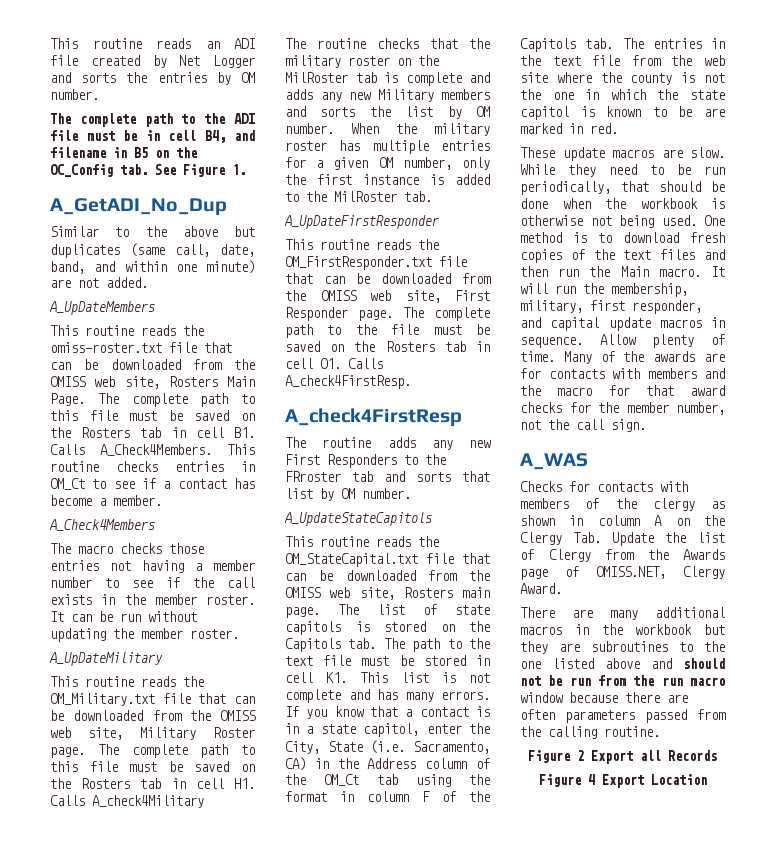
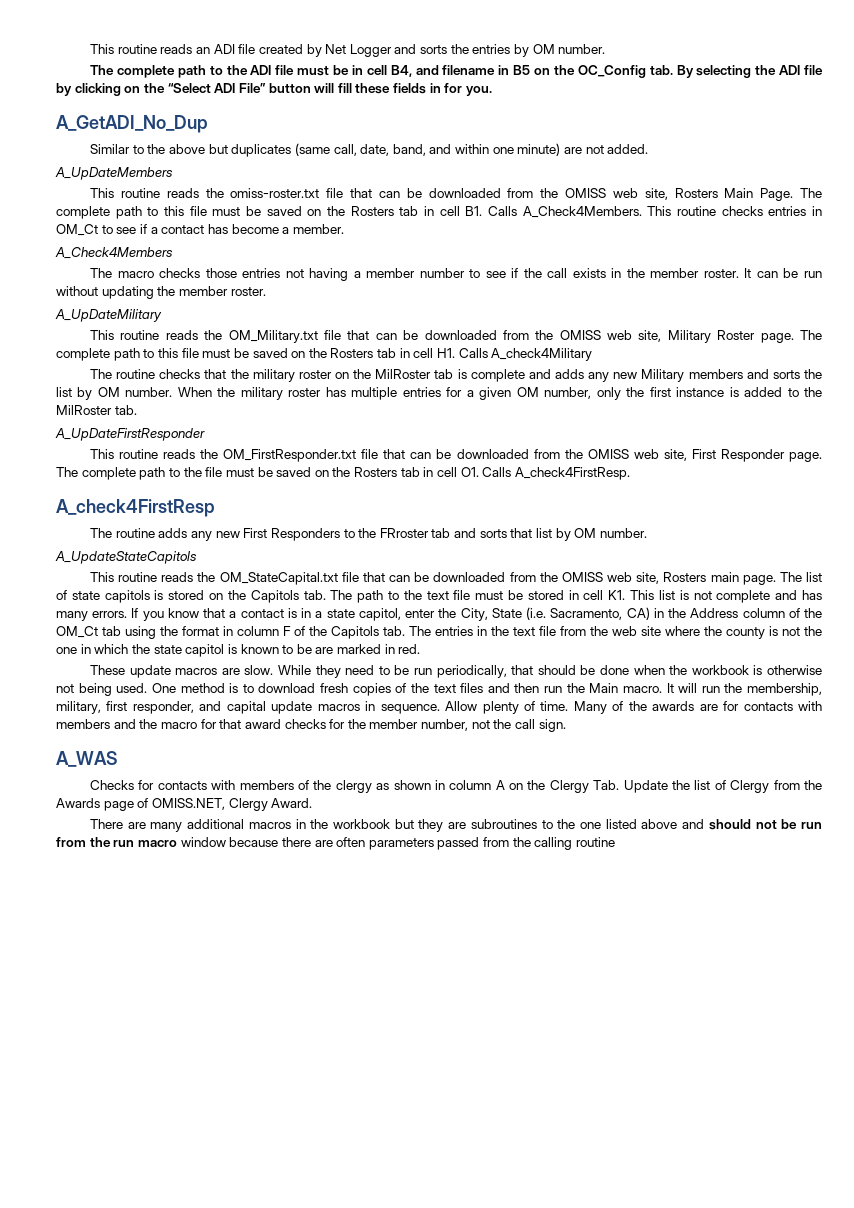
- The complete path to the ADI file must be in cell B4, and filename in B5 on the OC_Config tab. See Figure 1.
+ The complete path to the ADI file must be in cell B4, and filename in B5 on the OC_Config tab. By selecting the ADI file by clicking on the “Select ADI File” button will fill these fields in for you.
- There are many additional macros in the workbook but they are subroutines to the one listed above and should not be run from the run macro window because there are often parameters passed from the calling routine.
- Figure 2 Export all Records
- Figure 4 Export Location
+ There are many additional macros in the workbook but they are subroutines to the one listed above and should not be run from the run macro window because there are often parameters passed from the calling routine

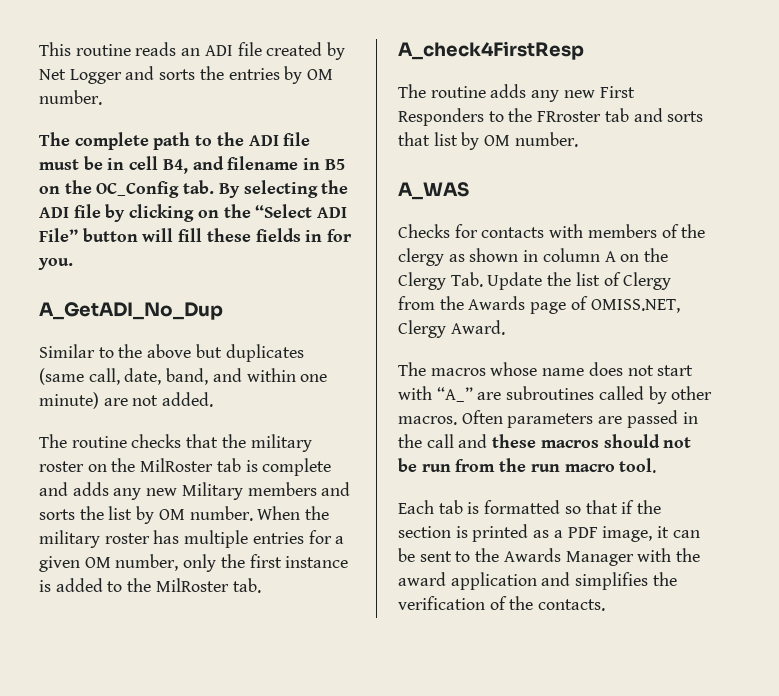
- A_UpDateMembers
- This routine reads the omiss-roster.txt file that can be downloaded from the OMISS web site, Rosters Main Page. The complete path to this file must be saved on the Rosters tab in cell B1. Calls A_Check4Members. This routine checks entries in OM_Ct to see if a contact has become a member.
- A_Check4Members
- The macro checks those entries not having a member number to see if the call exists in the member roster. It can be run without updating the member roster.
- A_UpDateMilitary
- This routine reads the OM_Military.txt file that can be downloaded from the OMISS web site, Military Roster page. The complete path to this file must be saved on the Rosters tab in cell H1. Calls A_check4Military
- A_UpDateFirstResponder
- This routine reads the OM_FirstResponder.txt file that can be downloaded from the OMISS web site, First Responder page. The complete path to the file must be saved on the Rosters tab in cell O1. Calls A_check4FirstResp.
- A_UpdateStateCapitols
- This routine reads the OM_StateCapital.txt file that can be downloaded from the OMISS web site, Rosters main page. The list of state capitols is stored on the Capitols tab. The path to the text file must be stored in cell K1. This list is not complete and has many errors. If you know that a contact is in a state capitol, enter the City, State (i.e. Sacramento, CA) in the Address column of the OM_Ct tab using the format in column F of the Capitols tab. The entries in the text file from the web site where the county is not the one in which the state capitol is known to be are marked in red.
- These update macros are slow. While they need to be run periodically, that should be done when the workbook is otherwise not being used. One method is to download fresh copies of the text files and then run the Main macro. It will run the membership, military, first responder, and capital update macros in sequence. Allow plenty of time. Many of the awards are for contacts with members and the macro for that award checks for the member number, not the call sign.
- There are many additional macros in the workbook but they are subroutines to the one listed above and should not be run from the run macro window because there are often parameters passed from the calling routine
+ The macros whose name does not start with “A_” are subroutines called by other macros. Often parameters are passed in the call and these macros should not be run from the run macro tool.
+ Each tab is formatted so that if the section is printed as a PDF image, it can be sent to the Awards Manager with the award application and simplifies the verification of the contacts.

